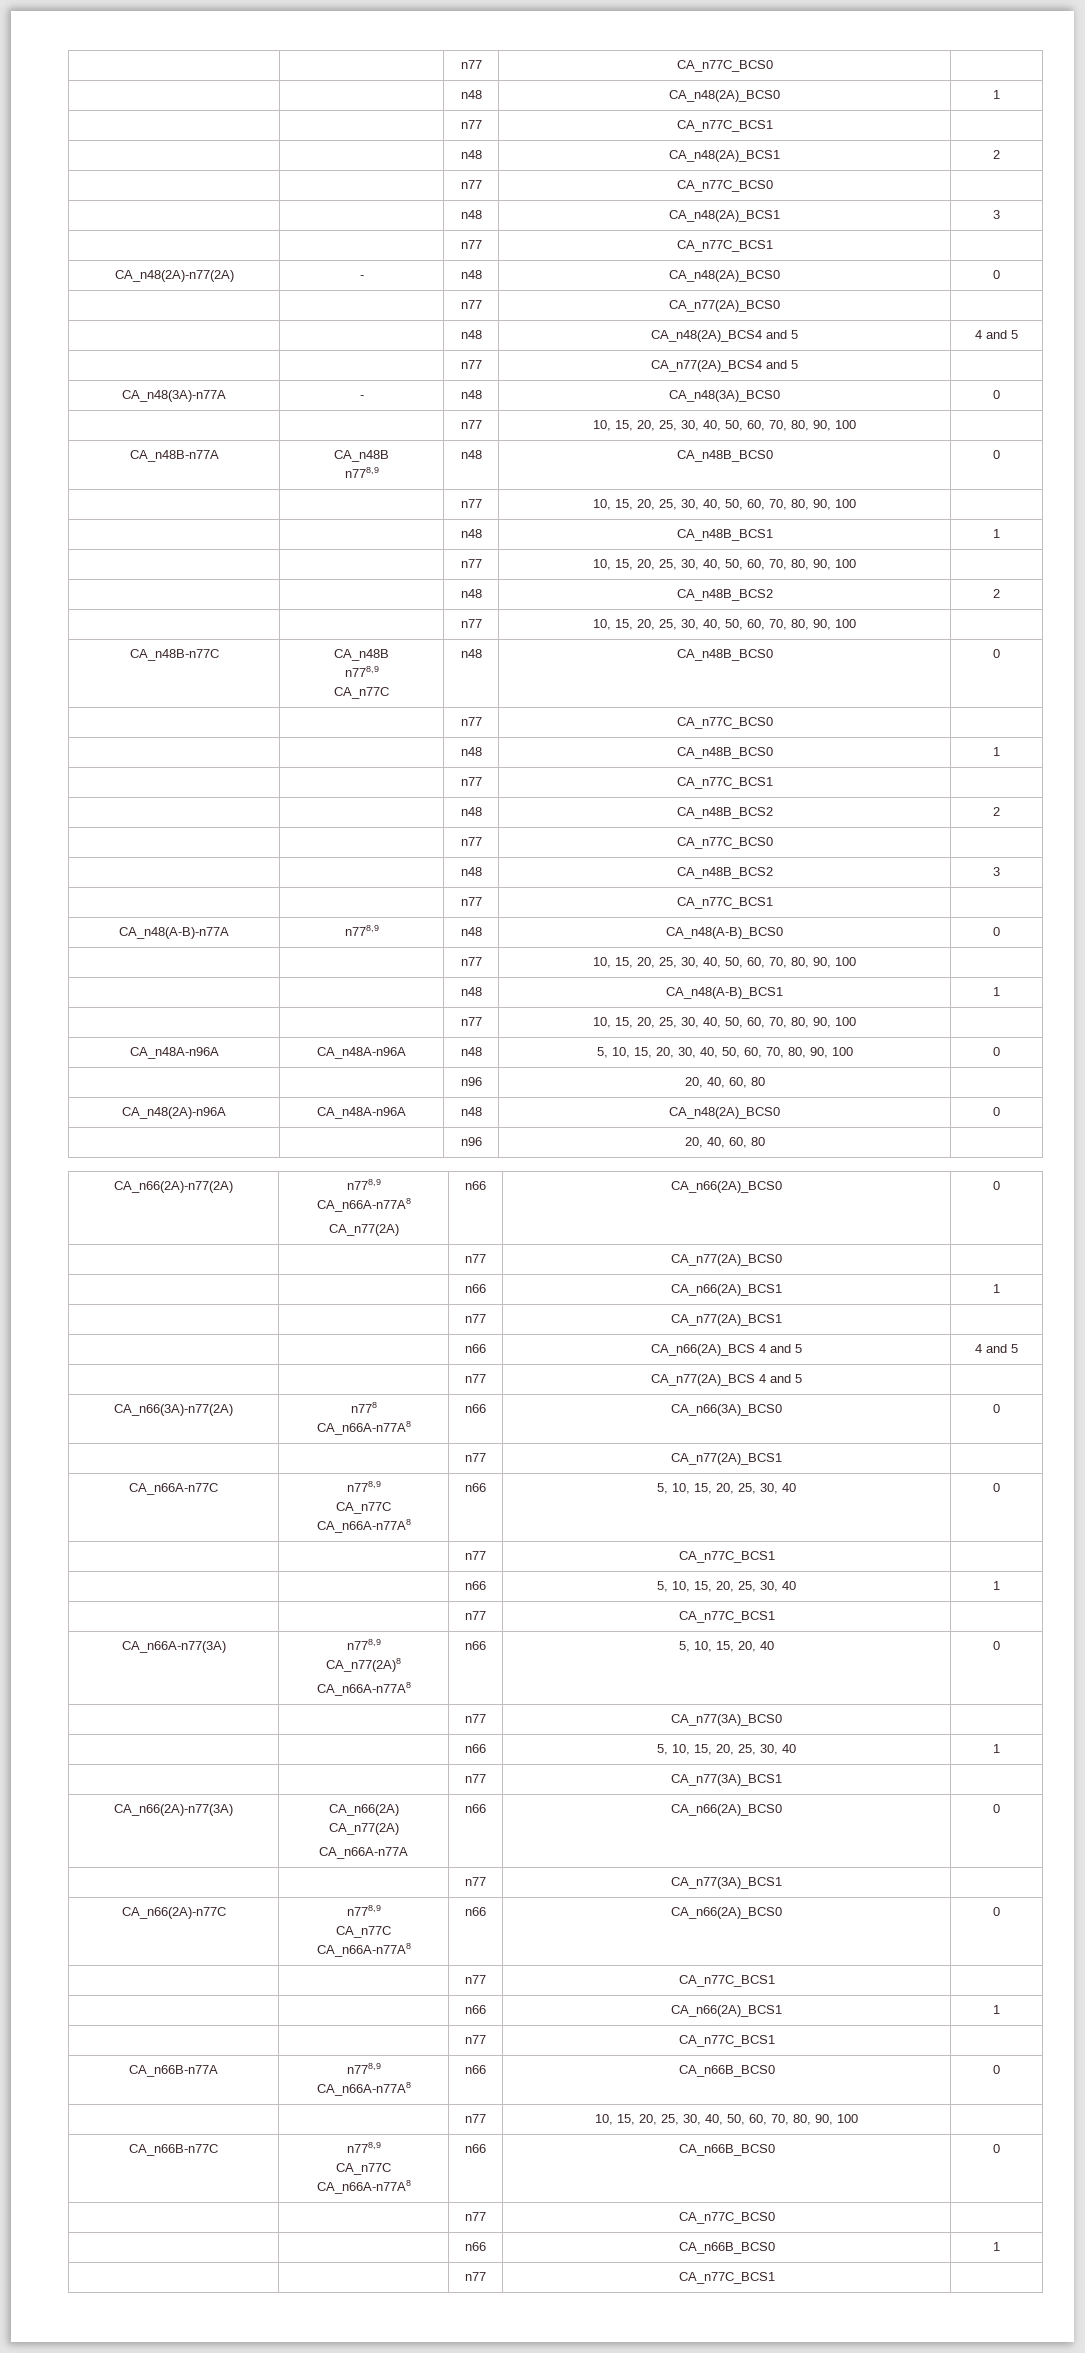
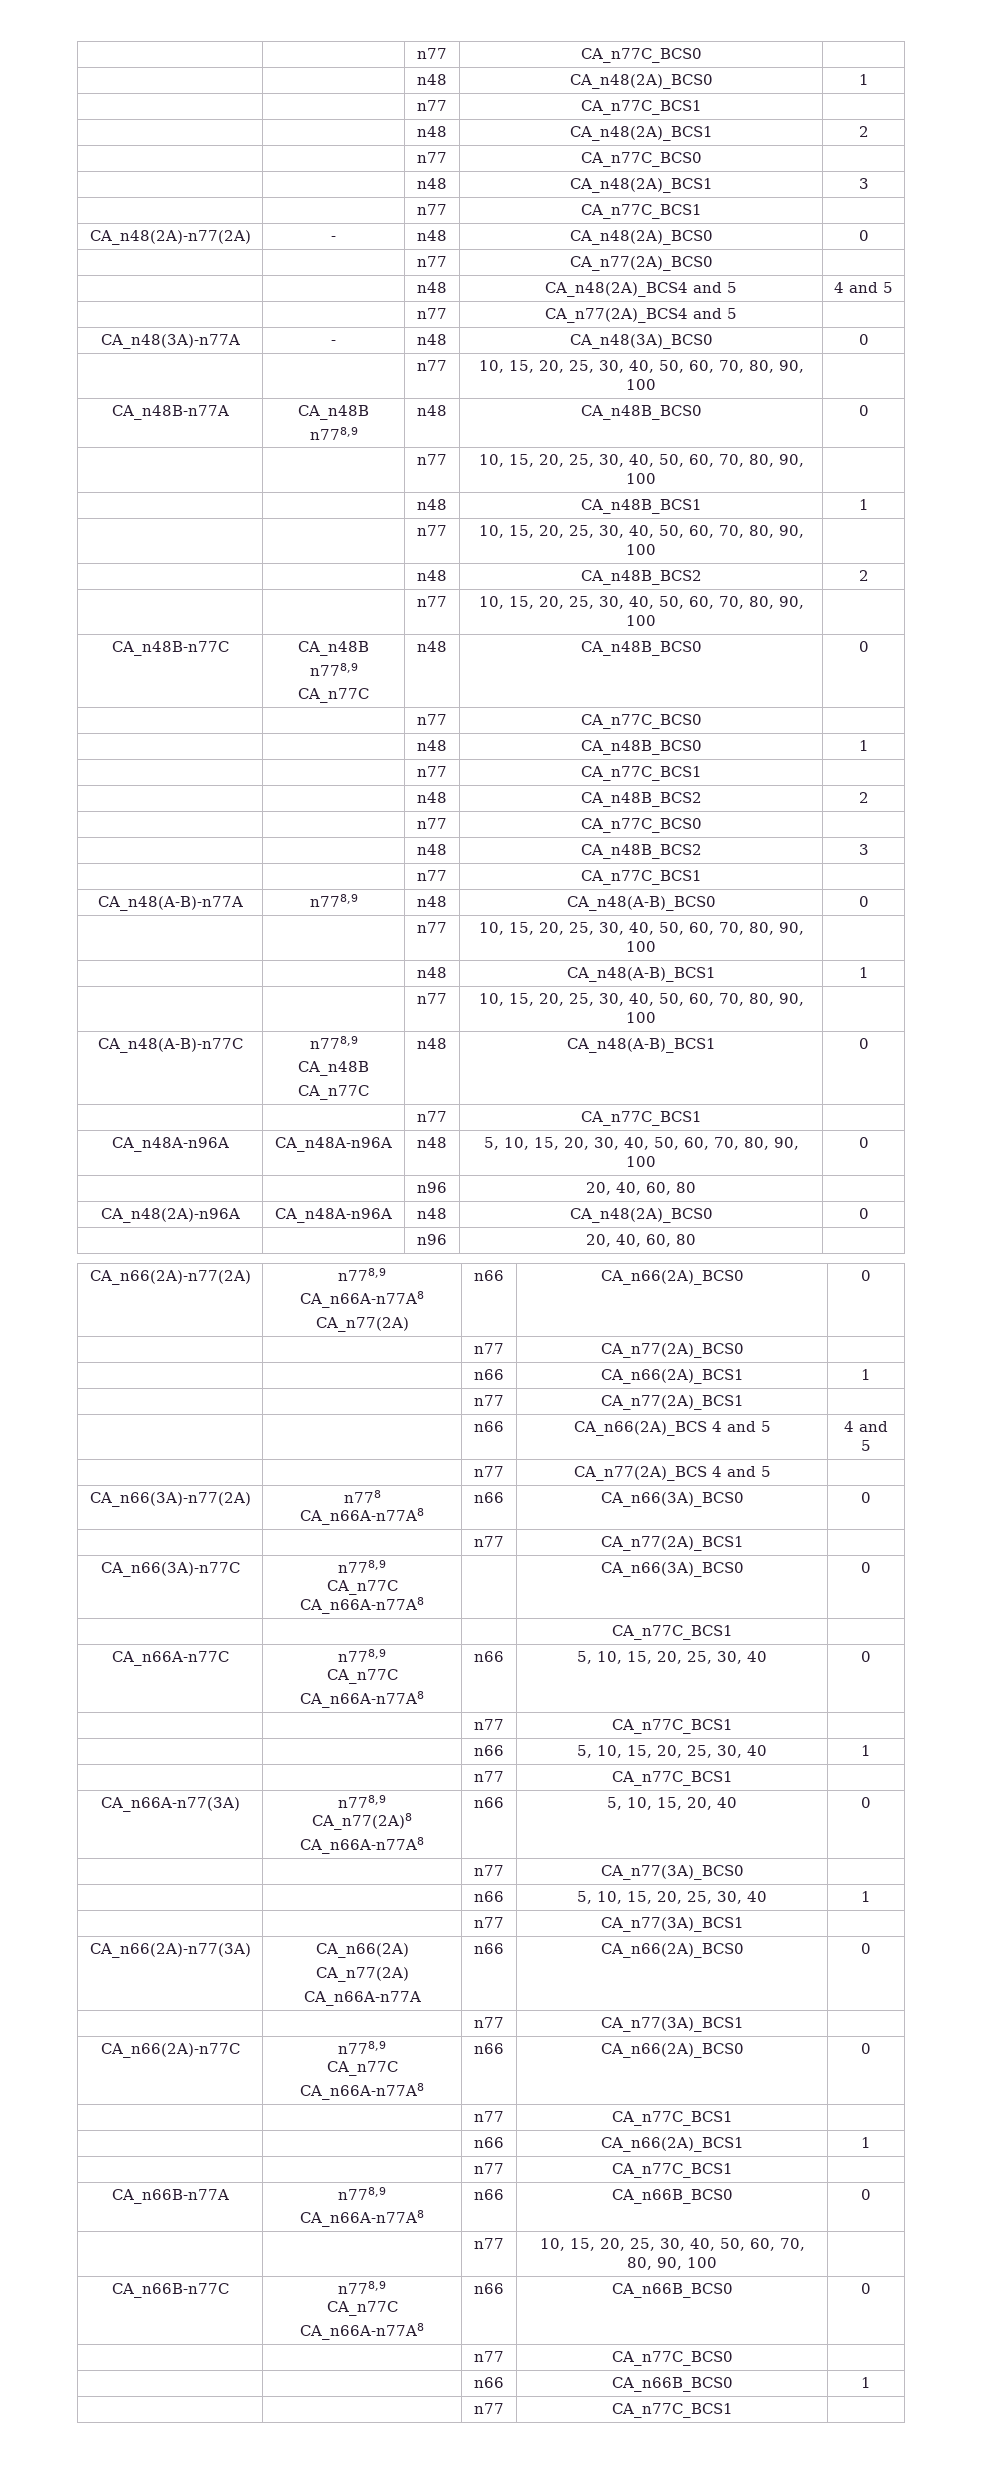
+ CA_n48(A-B)-n77C | n778,9
+ CA_n48B
+ CA_n77C | n48 | CA_n48(A-B)_BCS1 | 0
+ | | n77 | CA_n77C_BCS1 |
+ CA_n66(3A)-n77C | n778,9
+ CA_n77C CA_n66A-n77A8 | | CA_n66(3A)_BCS0 | 0
+ | | | CA_n77C_BCS1 |

